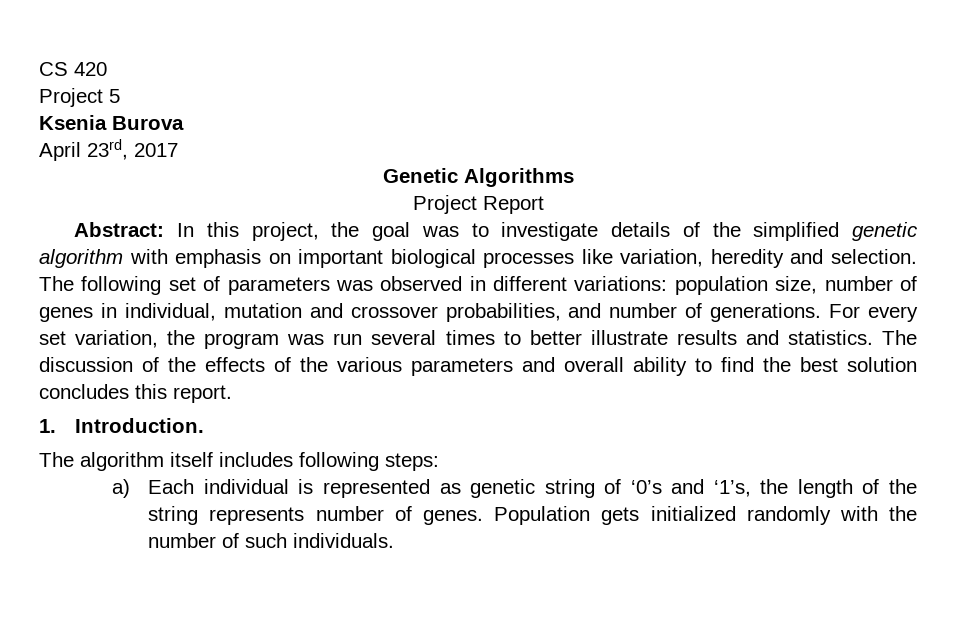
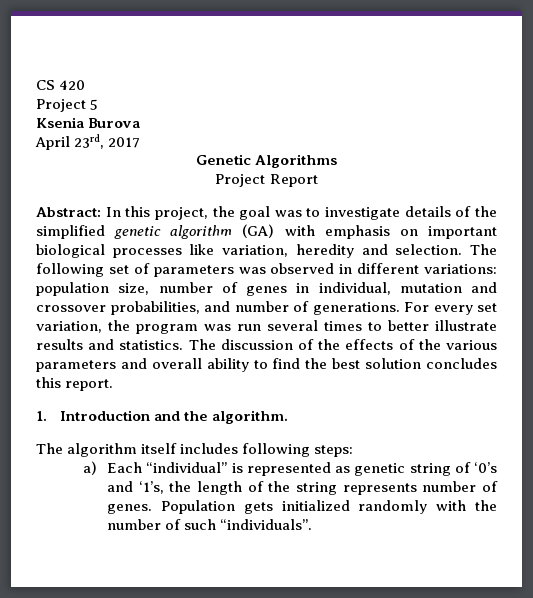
- Abstract: In this project, the goal was to investigate details of the simplified genetic algorithm with emphasis on important biological processes like variation, heredity and selection.
+ Abstract: In this project, the goal was to investigate details of the simplified genetic algorithm (GA) with emphasis on important biological processes like variation, heredity and selection.
- 1. Introduction.
+ 1. Introduction and the algorithm.
- a) Each individual is represented as genetic string of ‘0’s and ‘1’s, the length of the string represents number of genes.
+ a) Each “individual” is represented as genetic string of ‘0’s and ‘1’s, the length of the string represents number of genes.
- Population gets initialized randomly with the number of such individuals.
+ Population gets initialized randomly with the number of such “individuals”.

